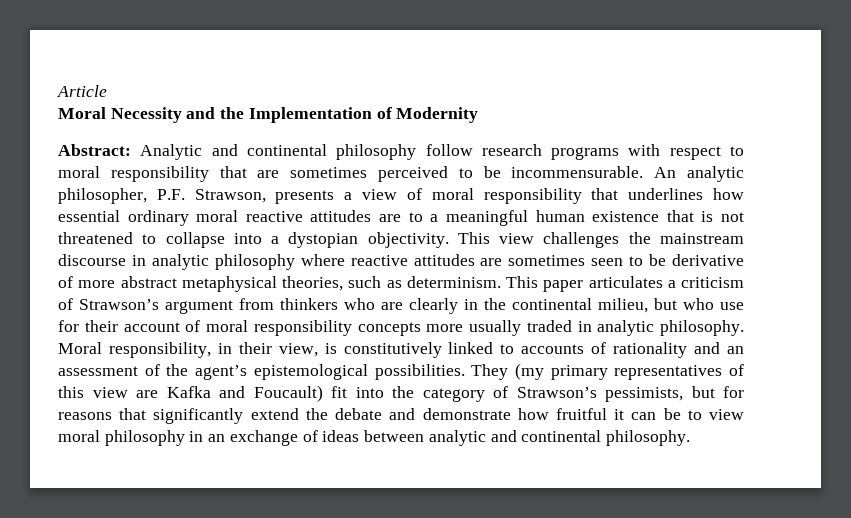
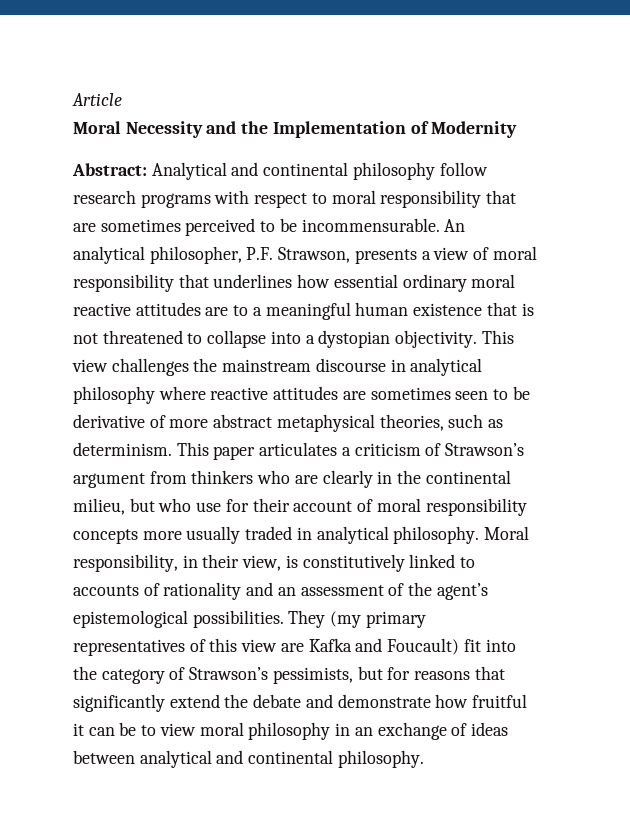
- Abstract: Analytic and continental philosophy follow research programs with respect to moral responsibility that are sometimes perceived to be incommensurable.
+ Abstract: Analytical and continental philosophy follow research programs with respect to moral responsibility that are sometimes perceived to be incommensurable.
- An analytic philosopher, P.F. Strawson, presents a view of moral responsibility that underlines how essential ordinary moral reactive attitudes are to a meaningful human existence that is not threatened to collapse into a dystopian objectivity.
+ An analytical philosopher, P.F. Strawson, presents a view of moral responsibility that underlines how essential ordinary moral reactive attitudes are to a meaningful human existence that is not threatened to collapse into a dystopian objectivity.
- This view challenges the mainstream discourse in analytic philosophy where reactive attitudes are sometimes seen to be derivative of more abstract metaphysical theories, such as determinism.
+ This view challenges the mainstream discourse in analytical philosophy where reactive attitudes are sometimes seen to be derivative of more abstract metaphysical theories, such as determinism.
- This paper articulates a criticism of Strawson’s argument from thinkers who are clearly in the continental milieu, but who use for their account of moral responsibility concepts more usually traded in analytic philosophy.
+ This paper articulates a criticism of Strawson’s argument from thinkers who are clearly in the continental milieu, but who use for their account of moral responsibility concepts more usually traded in analytical philosophy.
- They (my primary representatives of this view are Kafka and Foucault) fit into the category of Strawson’s pessimists, but for reasons that significantly extend the debate and demonstrate how fruitful it can be to view moral philosophy in an exchange of ideas between analytic and continental philosophy.
+ They (my primary representatives of this view are Kafka and Foucault) fit into the category of Strawson’s pessimists, but for reasons that significantly extend the debate and demonstrate how fruitful it can be to view moral philosophy in an exchange of ideas between analytical and continental philosophy.

